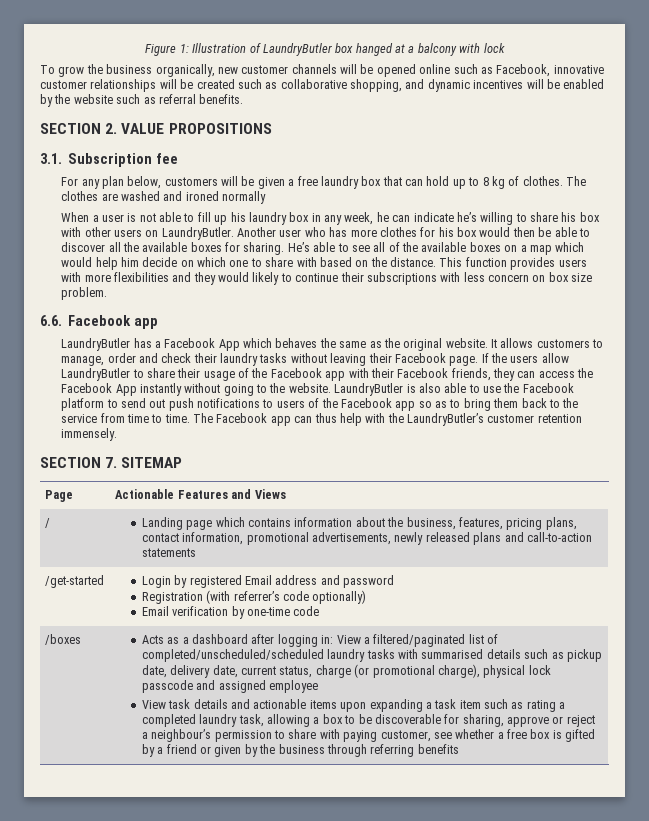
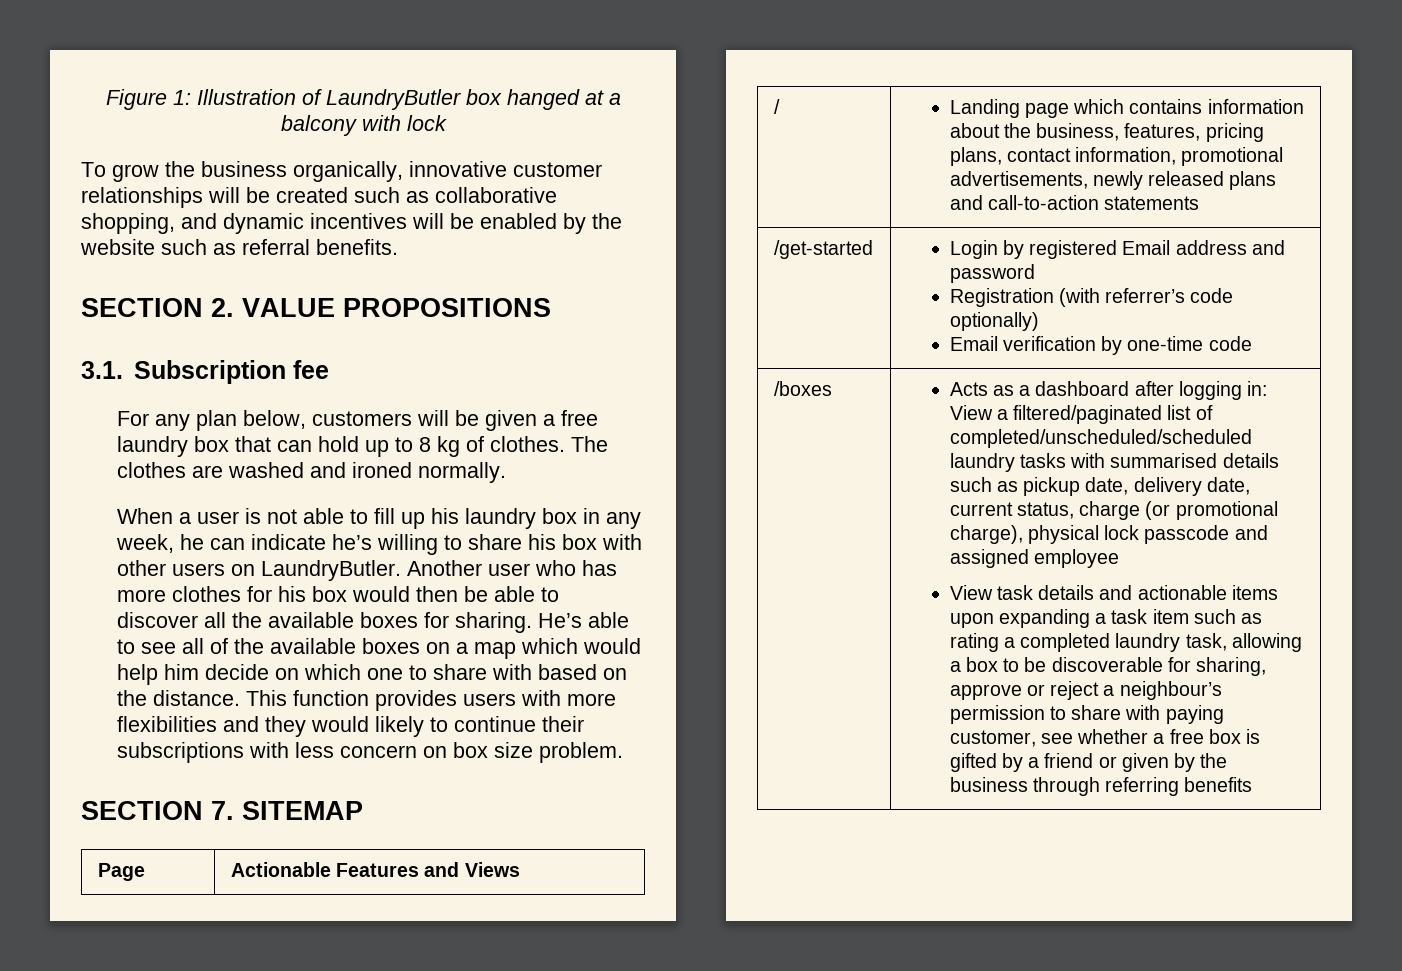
- To grow the business organically, new customer channels will be opened online such as Facebook, innovative customer relationships will be created such as collaborative shopping, and dynamic incentives will be enabled by the website such as referral benefits.
+ To grow the business organically, innovative customer relationships will be created such as collaborative shopping, and dynamic incentives will be enabled by the website such as referral benefits.
- The clothes are washed and ironed normally
+ The clothes are washed and ironed normally.
- 6.6. Facebook app
- LaundryButler has a Facebook App which behaves the same as the original website. It allows customers to manage, order and check their laundry tasks without leaving their Facebook page. If the users allow LaundryButler to share their usage of the Facebook app with their Facebook friends, they can access the Facebook App instantly without going to the website. LaundryButler is also able to use the Facebook platform to send out push notifications to users of the Facebook app so as to bring them back to the service from time to time. The Facebook app can thus help with the LaundryButler’s customer retention immensely.

